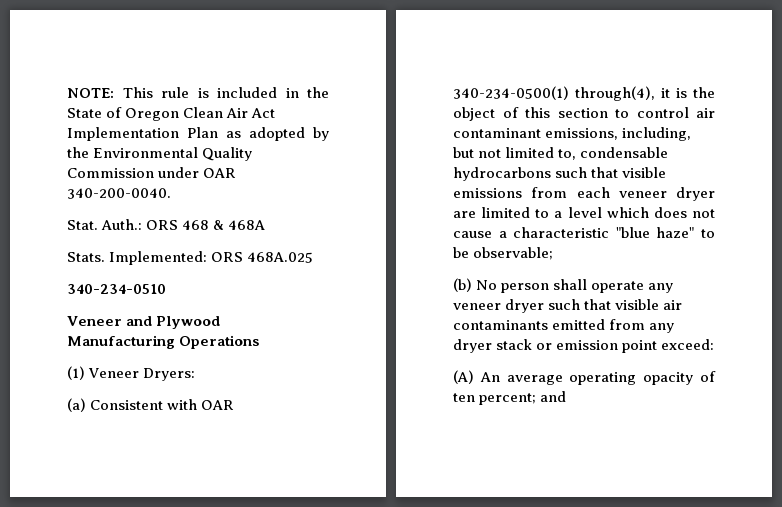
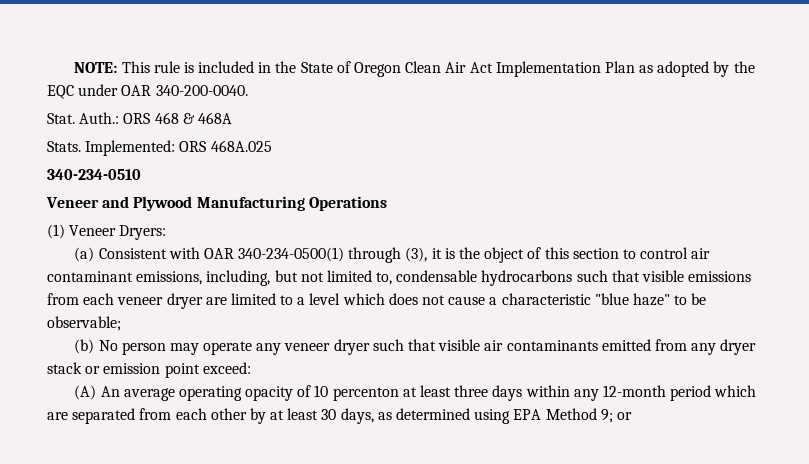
- NOTE: This rule is included in the State of Oregon Clean Air Act Implementation Plan as adopted by the Environmental Quality Commission under OAR 340-200-0040.
+ NOTE: This rule is included in the State of Oregon Clean Air Act Implementation Plan as adopted by the EQC under OAR 340-200-0040.
- (a) Consistent with OAR 340-234-0500(1) through(4), it is the object of this section to control air contaminant emissions, including, but not limited to, condensable hydrocarbons such that visible emissions from each veneer dryer are limited to a level which does not cause a characteristic "blue haze" to be observable;
+ (a) Consistent with OAR 340-234-0500(1) through (3), it is the object of this section to control air contaminant emissions, including, but not limited to, condensable hydrocarbons such that visible emissions from each veneer dryer are limited to a level which does not cause a characteristic "blue haze" to be observable;
- (b) No person shall operate any veneer dryer such that visible air contaminants emitted from any dryer stack or emission point exceed:
+ (b) No person may operate any veneer dryer such that visible air contaminants emitted from any dryer stack or emission point exceed:
- (A) An average operating opacity of ten percent; and
+ (A) An average operating opacity of 10 percenton at least three days within any 12-month period which are separated from each other by at least 30 days, as determined using EPA Method 9; or

